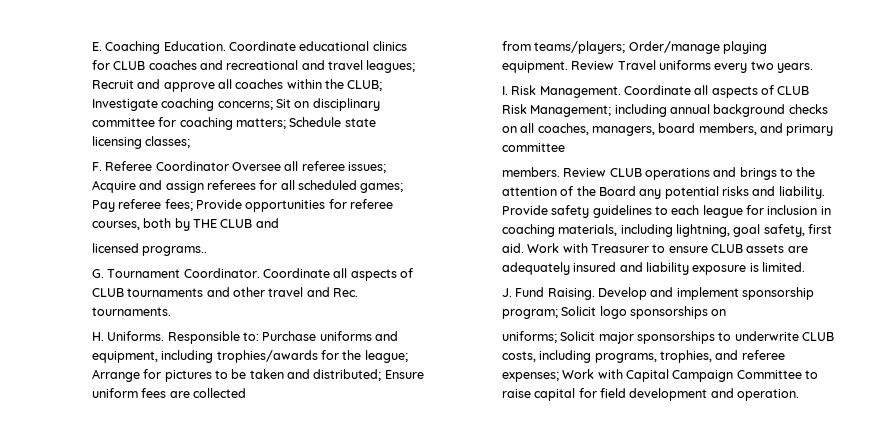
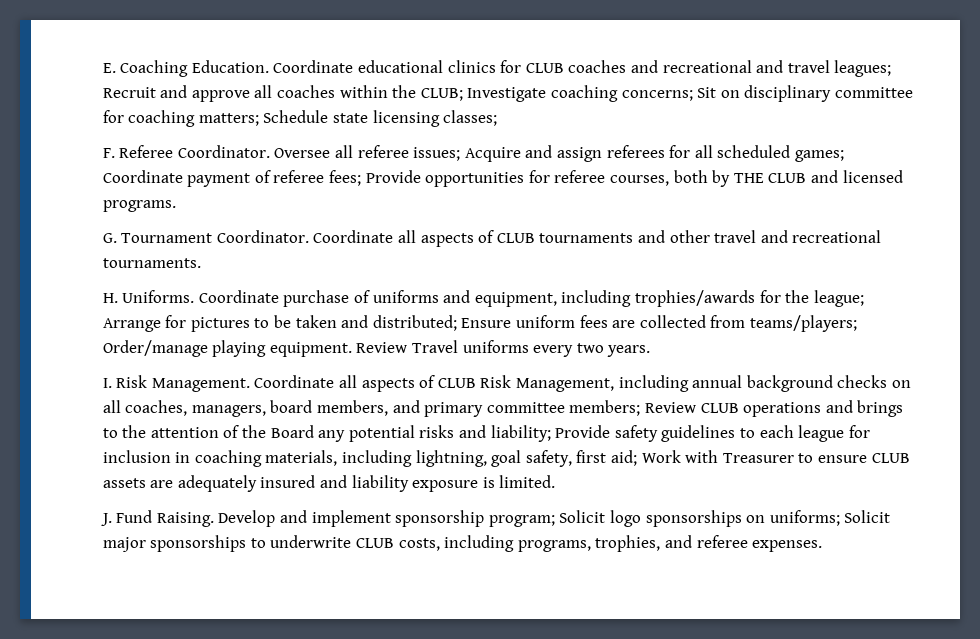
- F. Referee Coordinator Oversee all referee issues; Acquire and assign referees for all scheduled games; Pay referee fees; Provide opportunities for referee courses, both by THE CLUB and
- licensed programs..
+ F. Referee Coordinator. Oversee all referee issues; Acquire and assign referees for all scheduled games; Coordinate payment of referee fees; Provide opportunities for referee courses, both by THE CLUB and licensed programs.
- Coordinate all aspects of CLUB tournaments and other travel and Rec. tournaments.
+ Coordinate all aspects of CLUB tournaments and other travel and recreational tournaments.
- Responsible to: Purchase uniforms and equipment, including trophies/awards for the league; Arrange for pictures to be taken and distributed; Ensure uniform fees are collected
- from teams/players; Order/manage playing equipment.
+ Coordinate purchase of uniforms and equipment, including trophies/awards for the league; Arrange for pictures to be taken and distributed; Ensure uniform fees are collected from teams/players; Order/manage playing equipment.
- Coordinate all aspects of CLUB Risk Management; including annual background checks on all coaches, managers, board members, and primary committee
- members.
+ Coordinate all aspects of CLUB Risk Management, including annual background checks on all coaches, managers, board members, and primary committee members;
- Review CLUB operations and brings to the attention of the Board any potential risks and liability.
+ Review CLUB operations and brings to the attention of the Board any potential risks and liability;
- Provide safety guidelines to each league for inclusion in coaching materials, including lightning, goal safety, first aid.
+ Provide safety guidelines to each league for inclusion in coaching materials, including lightning, goal safety, first aid;
- Develop and implement sponsorship program; Solicit logo sponsorships on
- uniforms; Solicit major sponsorships to underwrite CLUB costs, including programs, trophies, and referee expenses; Work with Capital Campaign Committee to raise capital for field development and operation.
+ Develop and implement sponsorship program; Solicit logo sponsorships on uniforms; Solicit major sponsorships to underwrite CLUB costs, including programs, trophies, and referee expenses.

